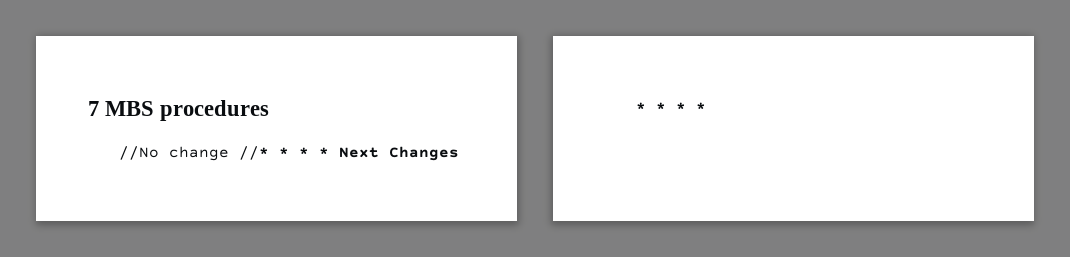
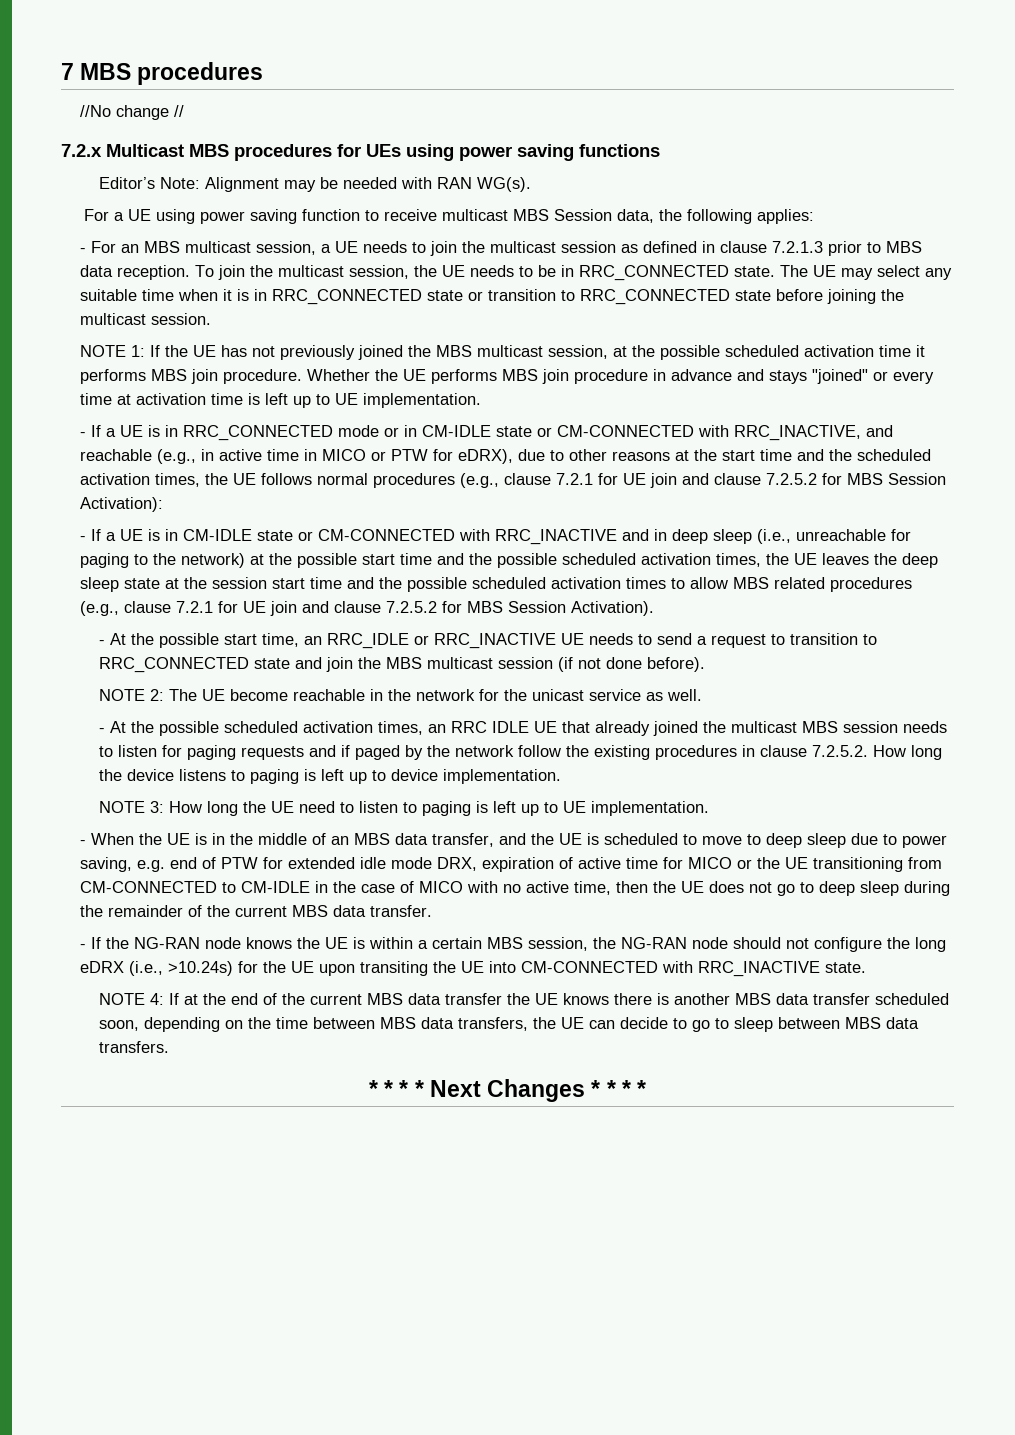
- //No change //* * * * Next Changes * * * *
+ //No change //
+ 7.2.x Multicast MBS procedures for UEs using power saving functions
+ Editor’s Note: Alignment may be needed with RAN WG(s).
+ For a UE using power saving function to receive multicast MBS Session data, the following applies:
+ - For an MBS multicast session, a UE needs to join the multicast session as defined in clause 7.2.1.3 prior to MBS data reception. To join the multicast session, the UE needs to be in RRC_CONNECTED state. The UE may select any suitable time when it is in RRC_CONNECTED state or transition to RRC_CONNECTED state before joining the multicast session.
+ NOTE 1: If the UE has not previously joined the MBS multicast session, at the possible scheduled activation time it performs MBS join procedure. Whether the UE performs MBS join procedure in advance and stays "joined" or every time at activation time is left up to UE implementation.
+ - If a UE is in RRC_CONNECTED mode or in CM-IDLE state or CM-CONNECTED with RRC_INACTIVE, and reachable (e.g., in active time in MICO or PTW for eDRX), due to other reasons at the start time and the scheduled activation times, the UE follows normal procedures (e.g., clause 7.2.1 for UE join and clause 7.2.5.2 for MBS Session Activation):
+ - If a UE is in CM-IDLE state or CM-CONNECTED with RRC_INACTIVE and in deep sleep (i.e., unreachable for paging to the network) at the possible start time and the possible scheduled activation times, the UE leaves the deep sleep state at the session start time and the possible scheduled activation times to allow MBS related procedures (e.g., clause 7.2.1 for UE join and clause 7.2.5.2 for MBS Session Activation).
+ - At the possible start time, an RRC_IDLE or RRC_INACTIVE UE needs to send a request to transition to RRC_CONNECTED state and join the MBS multicast session (if not done before).
+ NOTE 2: The UE become reachable in the network for the unicast service as well.
+ - At the possible scheduled activation times, an RRC IDLE UE that already joined the multicast MBS session needs to listen for paging requests and if paged by the network follow the existing procedures in clause 7.2.5.2. How long the device listens to paging is left up to device implementation.
+ NOTE 3: How long the UE need to listen to paging is left up to UE implementation.
+ - When the UE is in the middle of an MBS data transfer, and the UE is scheduled to move to deep sleep due to power saving, e.g. end of PTW for extended idle mode DRX, expiration of active time for MICO or the UE transitioning from CM-CONNECTED to CM-IDLE in the case of MICO with no active time, then the UE does not go to deep sleep during the remainder of the current MBS data transfer.
+ - If the NG-RAN node knows the UE is within a certain MBS session, the NG-RAN node should not configure the long eDRX (i.e., >10.24s) for the UE upon transiting the UE into CM-CONNECTED with RRC_INACTIVE state.
+ NOTE 4: If at the end of the current MBS data transfer the UE knows there is another MBS data transfer scheduled soon, depending on the time between MBS data transfers, the UE can decide to go to sleep between MBS data transfers.
+ * * * * Next Changes * * * *

